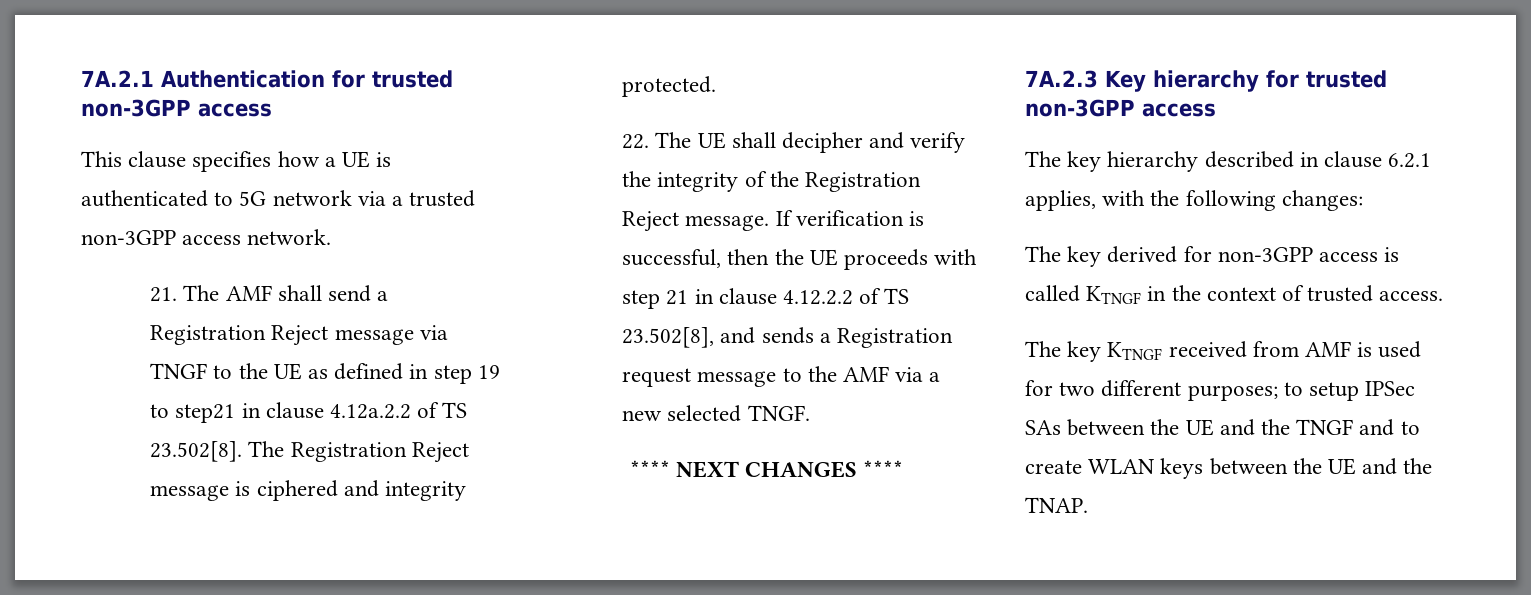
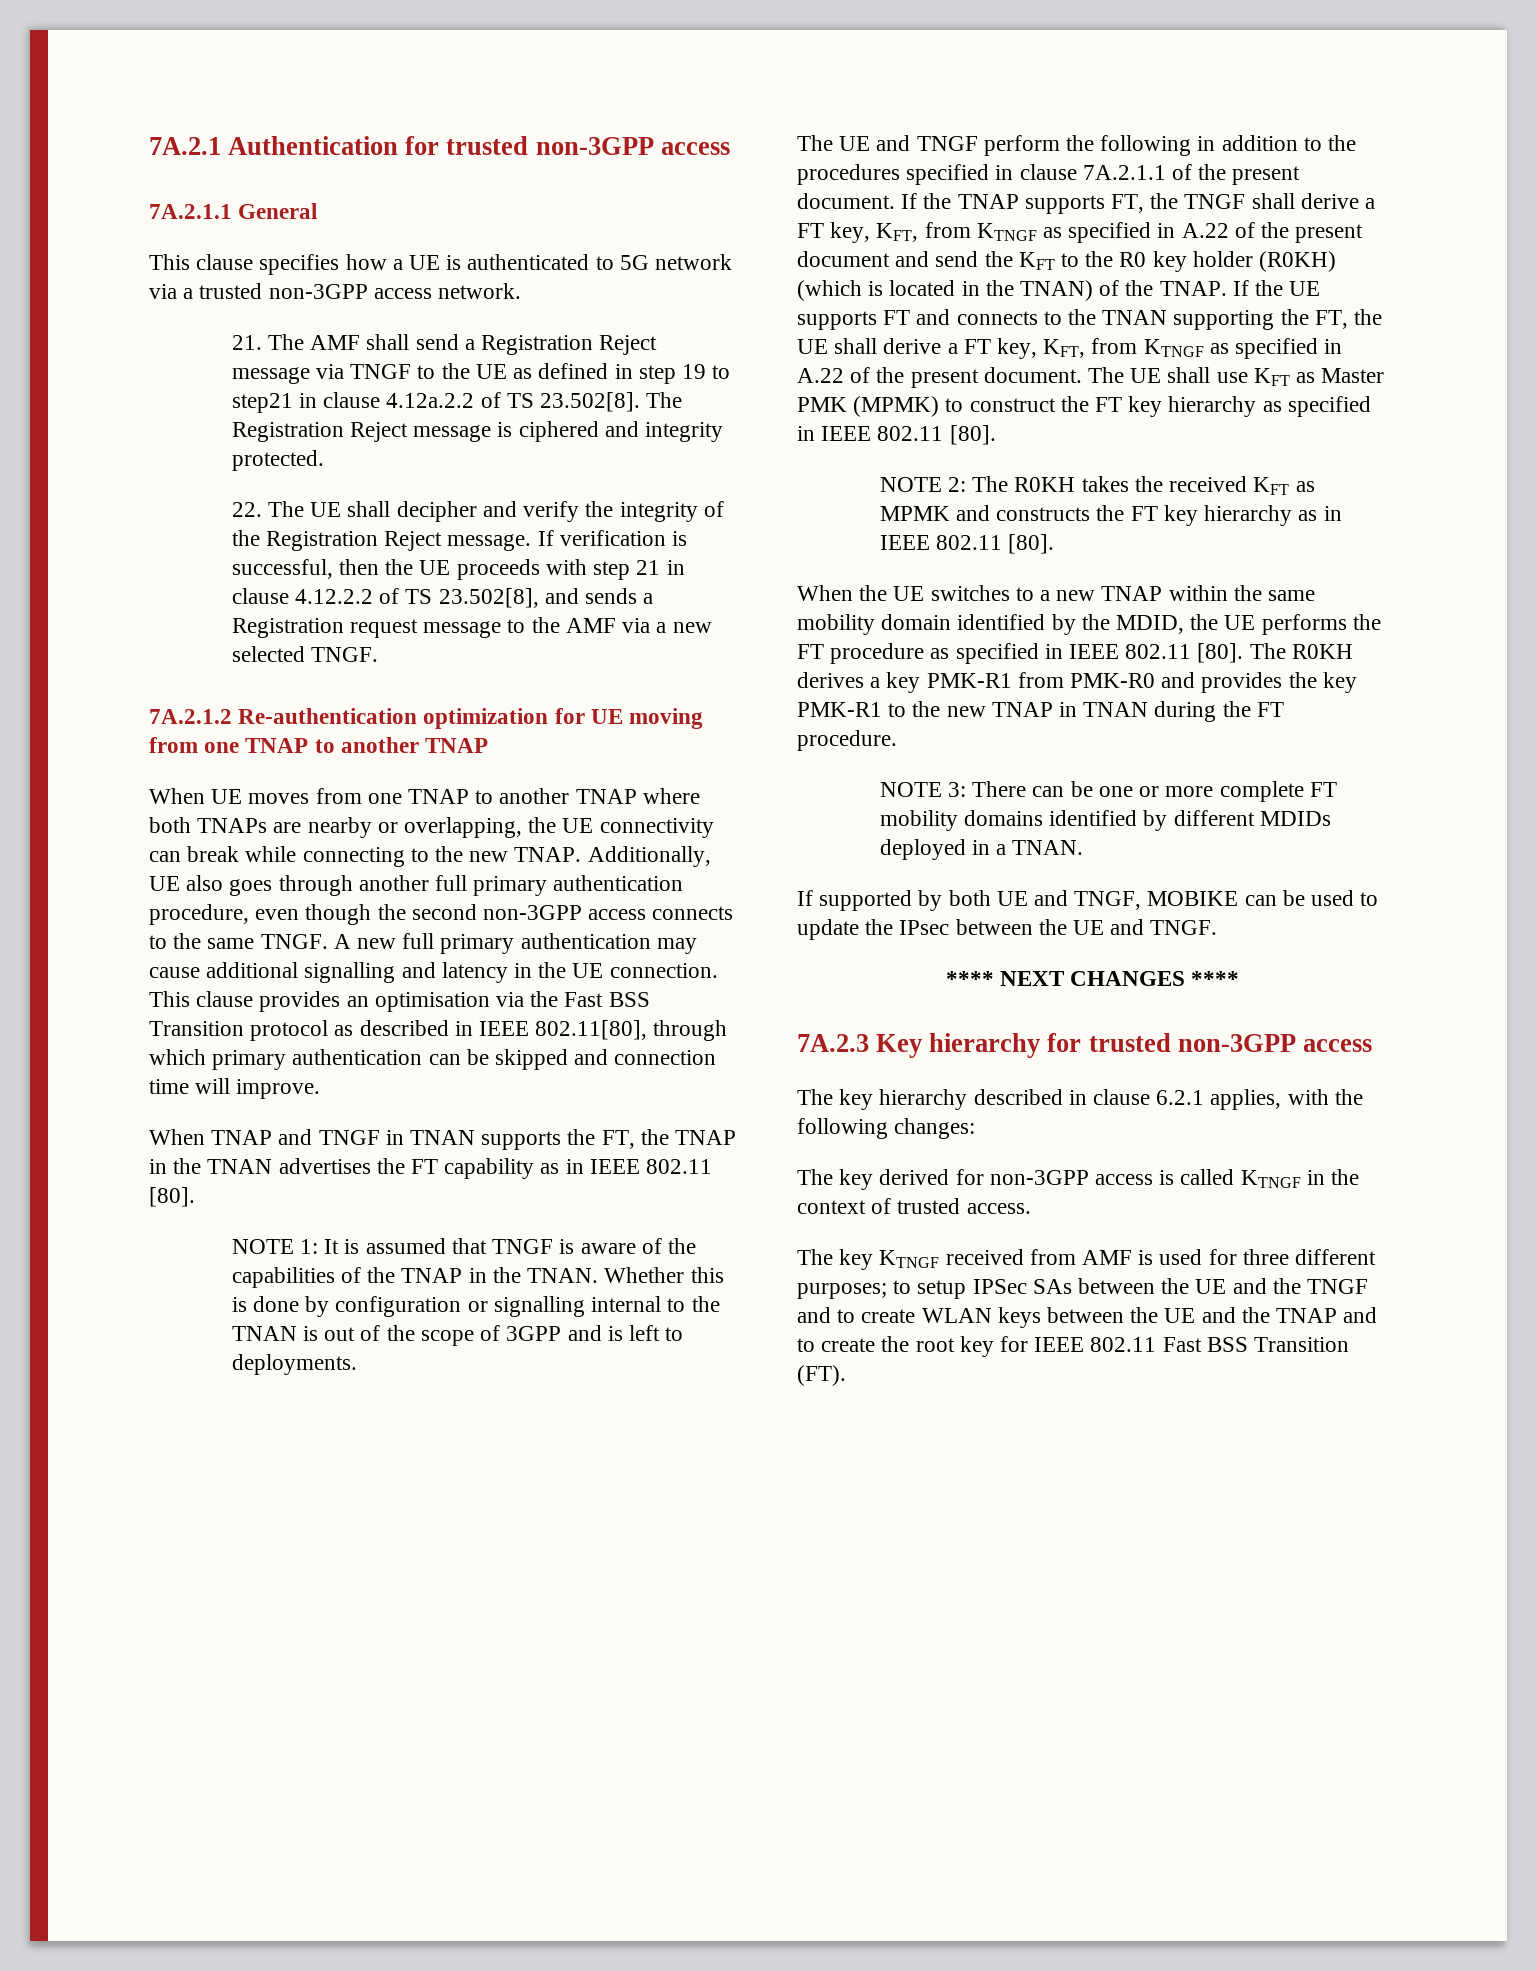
+ 7A.2.1.1 General
+ 7A.2.1.2 Re-authentication optimization for UE moving from one TNAP to another TNAP
+ When UE moves from one TNAP to another TNAP where both TNAPs are nearby or overlapping, the UE connectivity can break while connecting to the new TNAP. Additionally, UE also goes through another full primary authentication procedure, even though the second non-3GPP access connects to the same TNGF. A new full primary authentication may cause additional signalling and latency in the UE connection. This clause provides an optimisation via the Fast BSS Transition protocol as described in IEEE 802.11[80], through which primary authentication can be skipped and connection time will improve.
+ When TNAP and TNGF in TNAN supports the FT, the TNAP in the TNAN advertises the FT capability as in IEEE 802.11 [80].
+ NOTE 1: It is assumed that TNGF is aware of the capabilities of the TNAP in the TNAN. Whether this is done by configuration or signalling internal to the TNAN is out of the scope of 3GPP and is left to deployments.
+ The UE and TNGF perform the following in addition to the procedures specified in clause 7A.2.1.1 of the present document. If the TNAP supports FT, the TNGF shall derive a FT key, KFT, from KTNGF as specified in A.22 of the present document and send the KFT to the R0 key holder (R0KH) (which is located in the TNAN) of the TNAP. If the UE supports FT and connects to the TNAN supporting the FT, the UE shall derive a FT key, KFT, from KTNGF as specified in A.22 of the present document. The UE shall use KFT as Master PMK (MPMK) to construct the FT key hierarchy as specified in IEEE 802.11 [80].
+ NOTE 2: The R0KH takes the received KFT as MPMK and constructs the FT key hierarchy as in IEEE 802.11 [80].
+ When the UE switches to a new TNAP within the same mobility domain identified by the MDID, the UE performs the FT procedure as specified in IEEE 802.11 [80]. The R0KH derives a key PMK-R1 from PMK-R0 and provides the key PMK-R1 to the new TNAP in TNAN during the FT procedure.
+ NOTE 3: There can be one or more complete FT mobility domains identified by different MDIDs deployed in a TNAN.
+ If supported by both UE and TNGF, MOBIKE can be used to update the IPsec between the UE and TNGF.
- The key KTNGF received from AMF is used for two different purposes; to setup IPSec SAs between the UE and the TNGF and to create WLAN keys between the UE and the TNAP.
+ The key KTNGF received from AMF is used for three different purposes; to setup IPSec SAs between the UE and the TNGF and to create WLAN keys between the UE and the TNAP and to create the root key for IEEE 802.11 Fast BSS Transition (FT).

